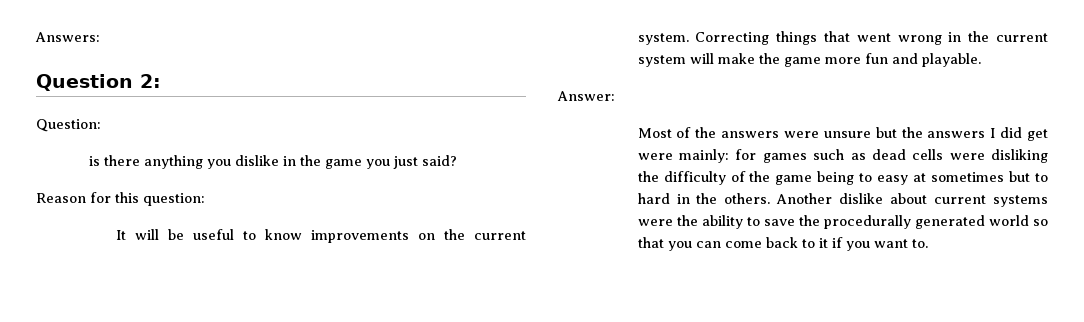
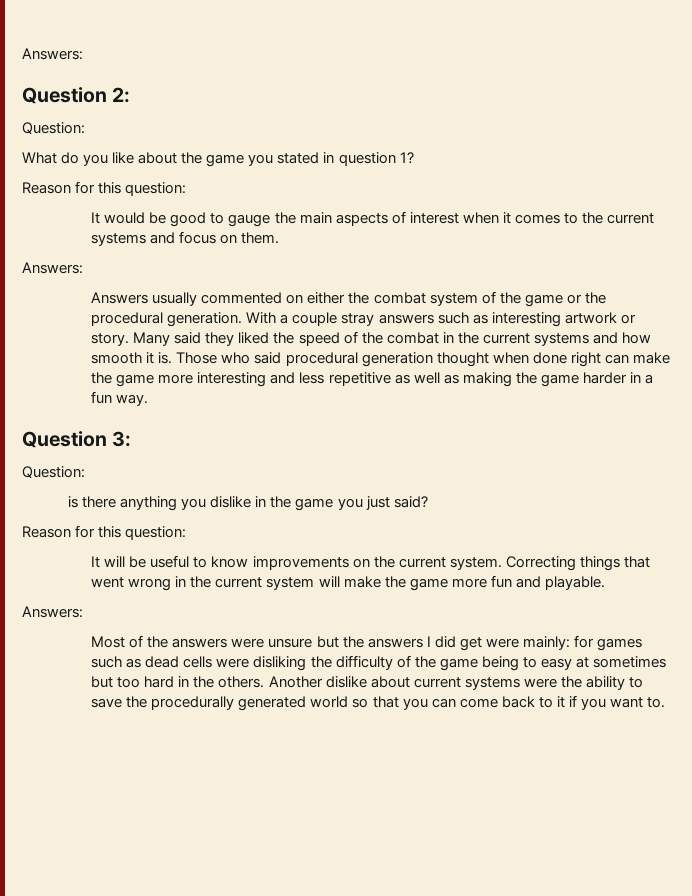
+ What do you like about the game you stated in question 1?
+ Reason for this question:
+ It would be good to gauge the main aspects of interest when it comes to the current systems and focus on them.
+ Answers:
+ Answers usually commented on either the combat system of the game or the procedural generation. With a couple stray answers such as interesting artwork or story. Many said they liked the speed of the combat in the current systems and how smooth it is. Those who said procedural generation thought when done right can make the game more interesting and less repetitive as well as making the game harder in a fun way.
+ Question 3:
+ Question:
  Correcting things that went wrong in the current system will make the game more fun and playable.
- Answer:
+ Answers:
- Most of the answers were unsure but the answers I did get were mainly: for games such as dead cells were disliking the difficulty of the game being to easy at sometimes but to hard in the others.
+ Most of the answers were unsure but the answers I did get were mainly: for games such as dead cells were disliking the difficulty of the game being to easy at sometimes but too hard in the others.

